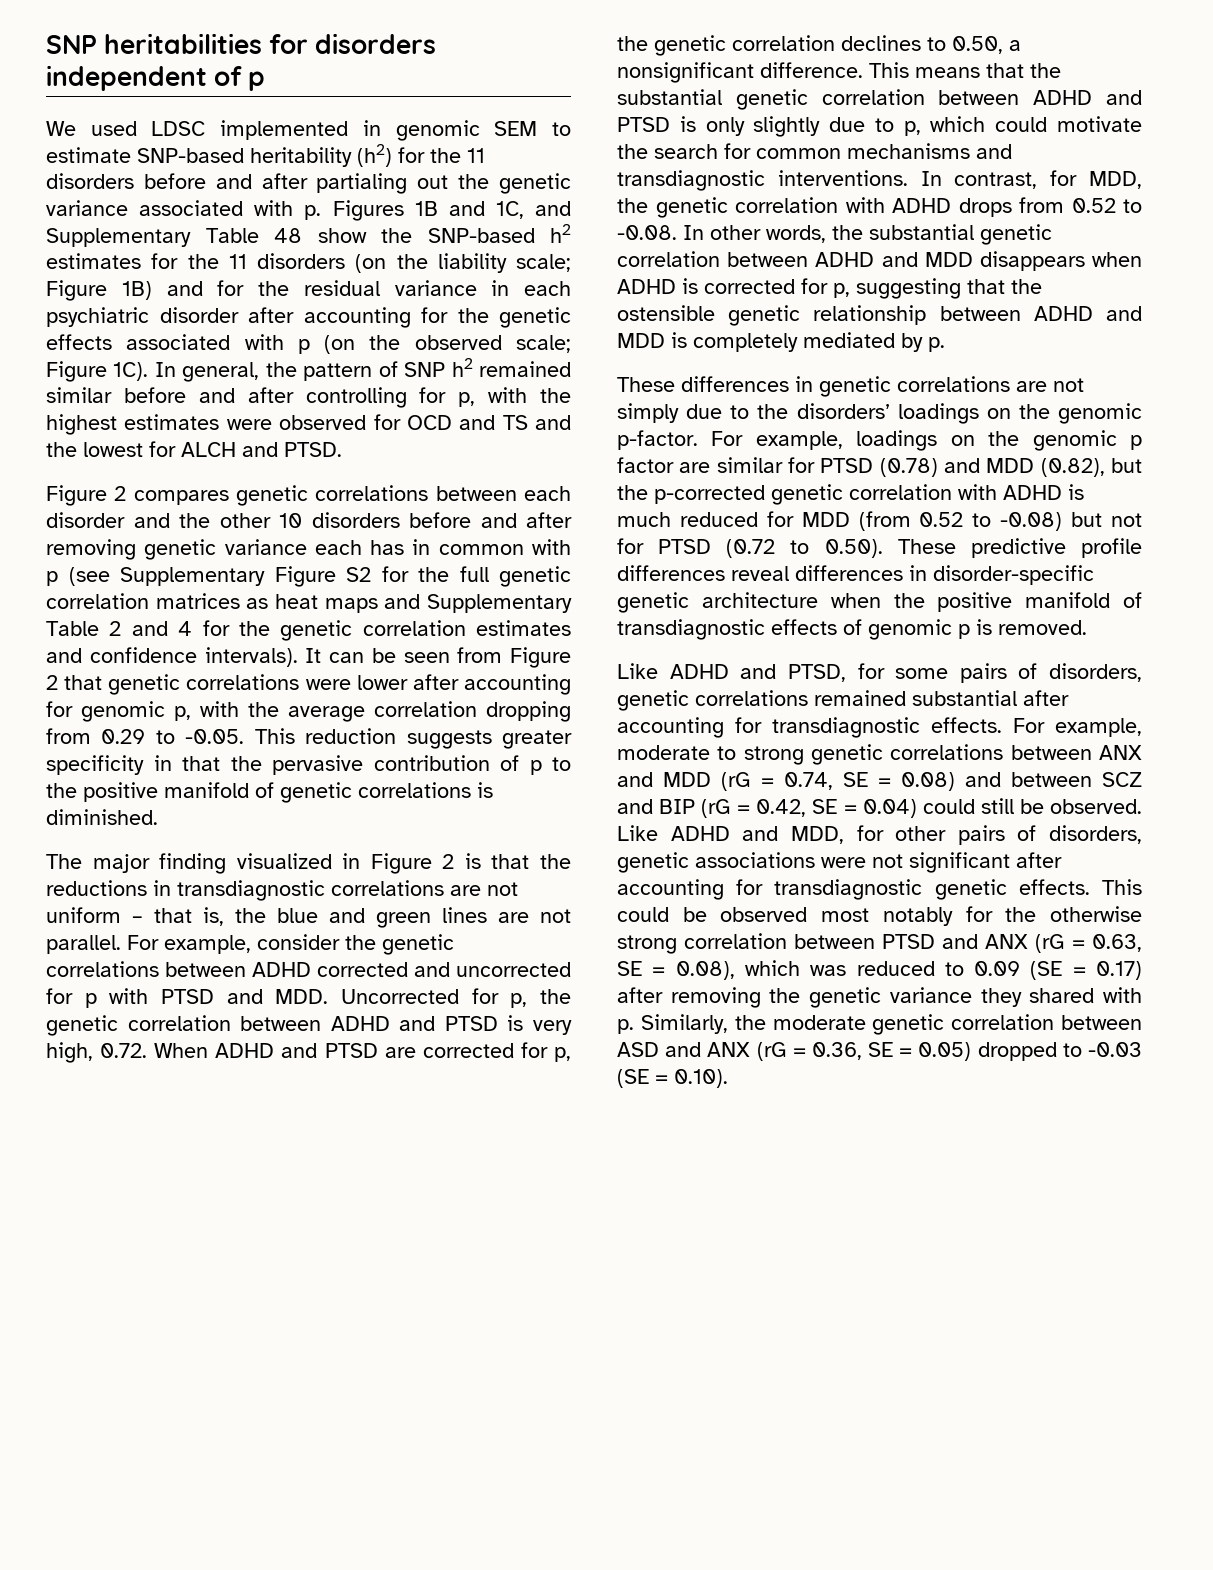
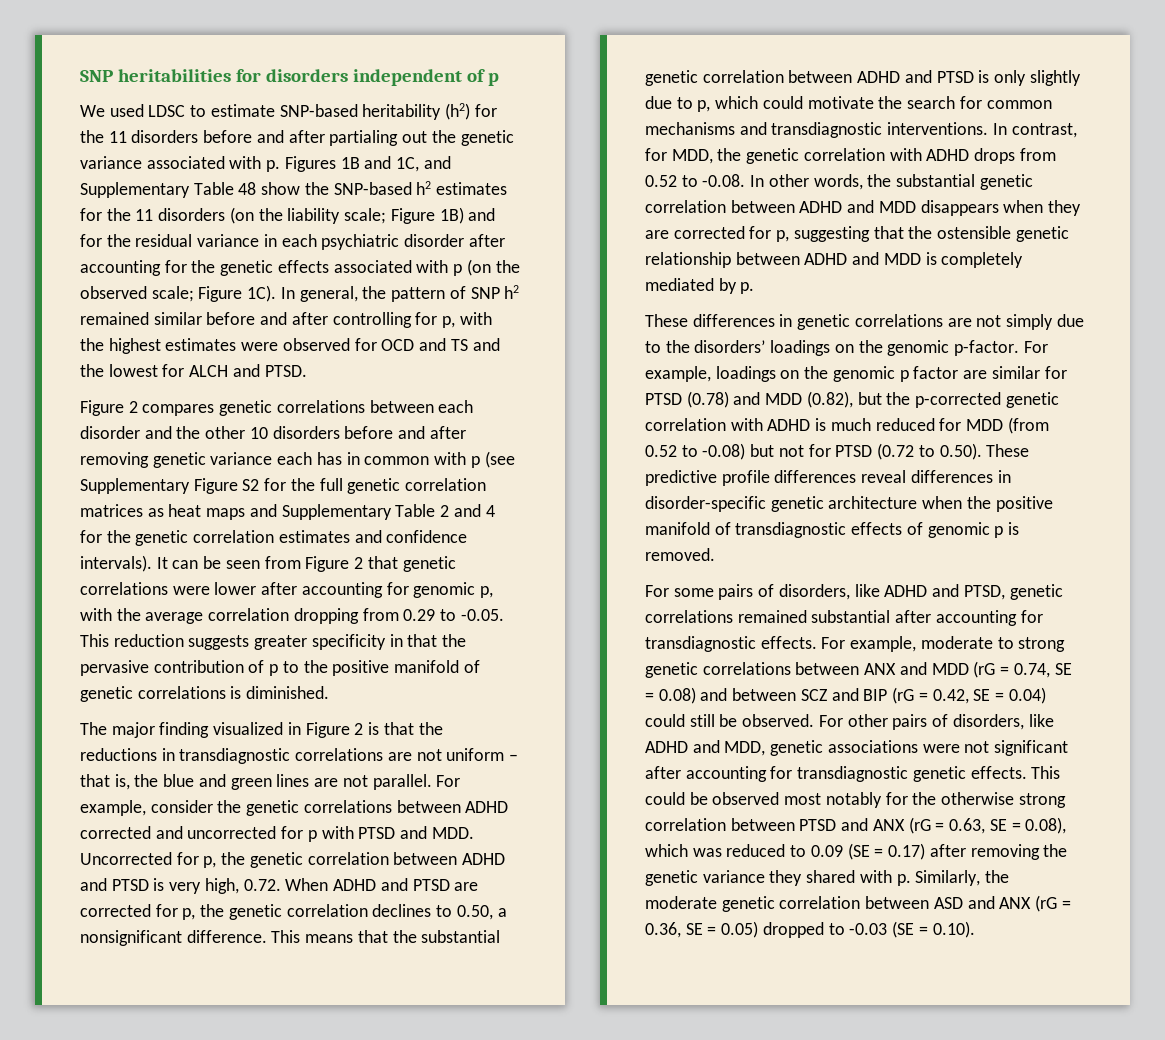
- We used LDSC implemented in genomic SEM to estimate SNP-based heritability (h2) for the 11 disorders before and after partialing out the genetic variance associated with p. Figures 1B and 1C, and Supplementary Table 48 show the SNP-based h2 estimates for the 11 disorders (on the liability scale;
+ We used LDSC to estimate SNP-based heritability (h2) for the 11 disorders before and after partialing out the genetic variance associated with p. Figures 1B and 1C, and Supplementary Table 48 show the SNP-based h2 estimates for the 11 disorders (on the liability scale;
- In contrast, for MDD, the genetic correlation with ADHD drops from 0.52 to -0.08. In other words, the substantial genetic correlation between ADHD and MDD disappears when ADHD is corrected for p, suggesting that the ostensible genetic relationship between ADHD and MDD is completely mediated by p.
+ In contrast, for MDD, the genetic correlation with ADHD drops from 0.52 to -0.08. In other words, the substantial genetic correlation between ADHD and MDD disappears when they are corrected for p, suggesting that the ostensible genetic relationship between ADHD and MDD is completely mediated by p.
- Like ADHD and PTSD, for some pairs of disorders, genetic correlations remained substantial after accounting for transdiagnostic effects.
+ For some pairs of disorders, like ADHD and PTSD, genetic correlations remained substantial after accounting for transdiagnostic effects.
- Like ADHD and MDD, for other pairs of disorders, genetic associations were not significant after accounting for transdiagnostic genetic effects.
+ For other pairs of disorders, like ADHD and MDD, genetic associations were not significant after accounting for transdiagnostic genetic effects.

